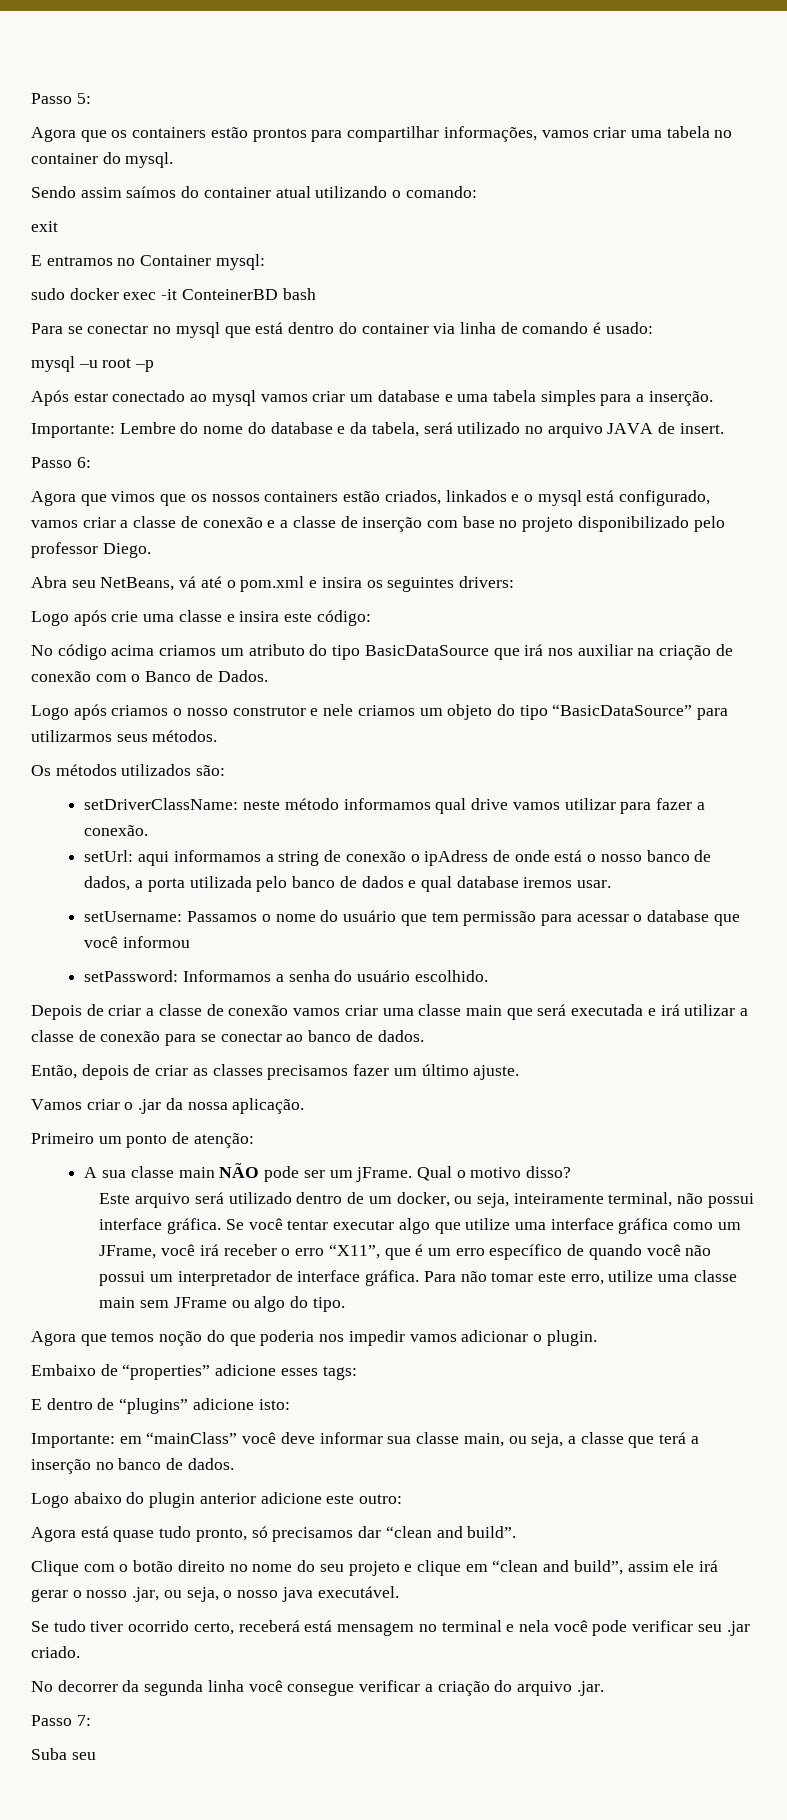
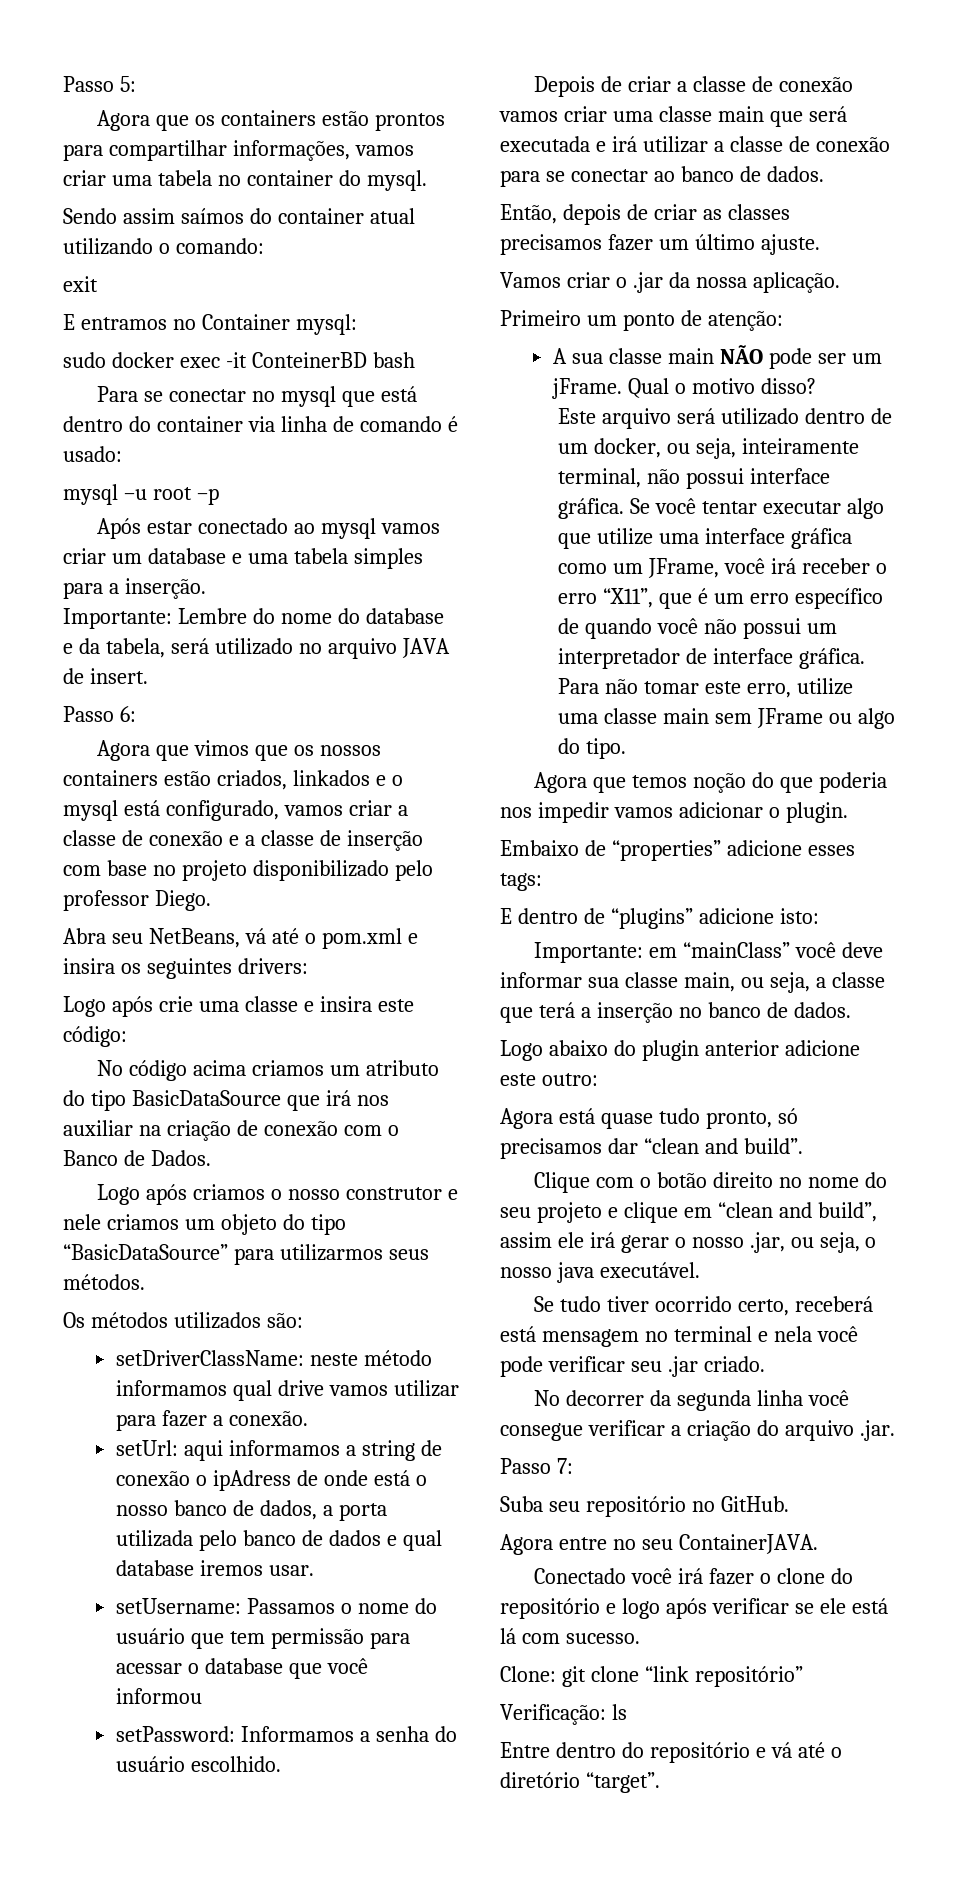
- Suba seu
+ Suba seu repositório no GitHub.
+ Agora entre no seu ContainerJAVA.
+ Conectado você irá fazer o clone do repositório e logo após verificar se ele está lá com sucesso.
+ Clone: git clone “link repositório”
+ Verificação: ls
+ Entre dentro do repositório e vá até o diretório “target”.

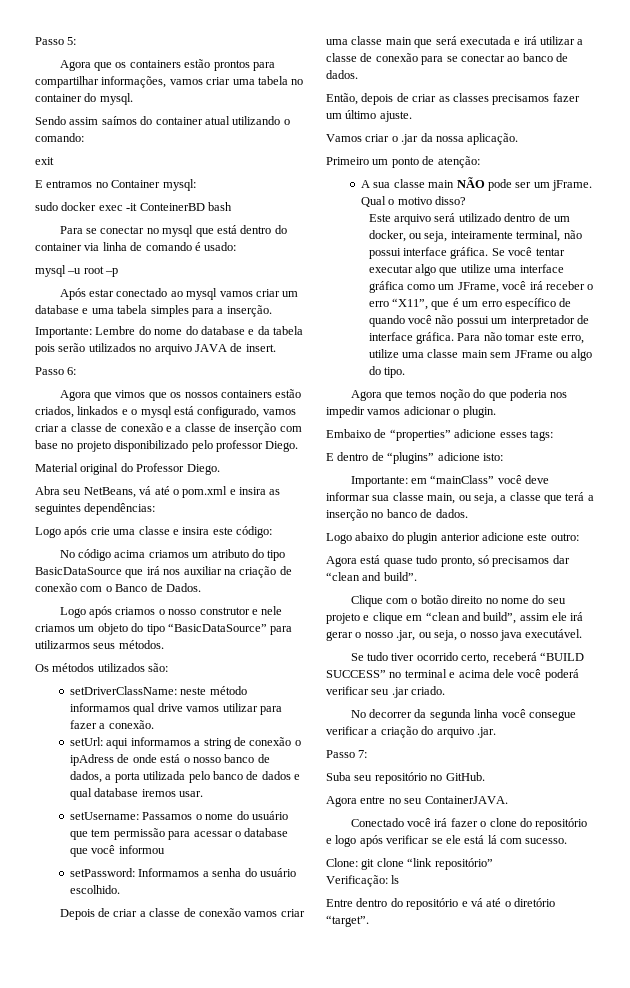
- Importante: Lembre do nome do database e da tabela, será utilizado no arquivo JAVA de insert.
+ Importante: Lembre do nome do database e da tabela pois serão utilizados no arquivo JAVA de insert.
+ Material original do Professor Diego.
- Abra seu NetBeans, vá até o pom.xml e insira os seguintes drivers:
+ Abra seu NetBeans, vá até o pom.xml e insira as seguintes dependências:
- Se tudo tiver ocorrido certo, receberá está mensagem no terminal e nela você pode verificar seu .jar criado.
+ Se tudo tiver ocorrido certo, receberá “BUILD SUCCESS” no terminal e acima dele você poderá verificar seu .jar criado.

